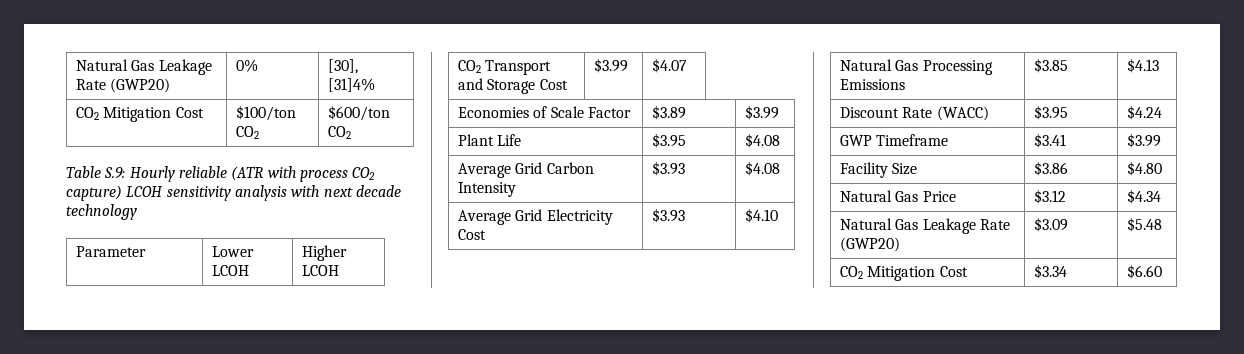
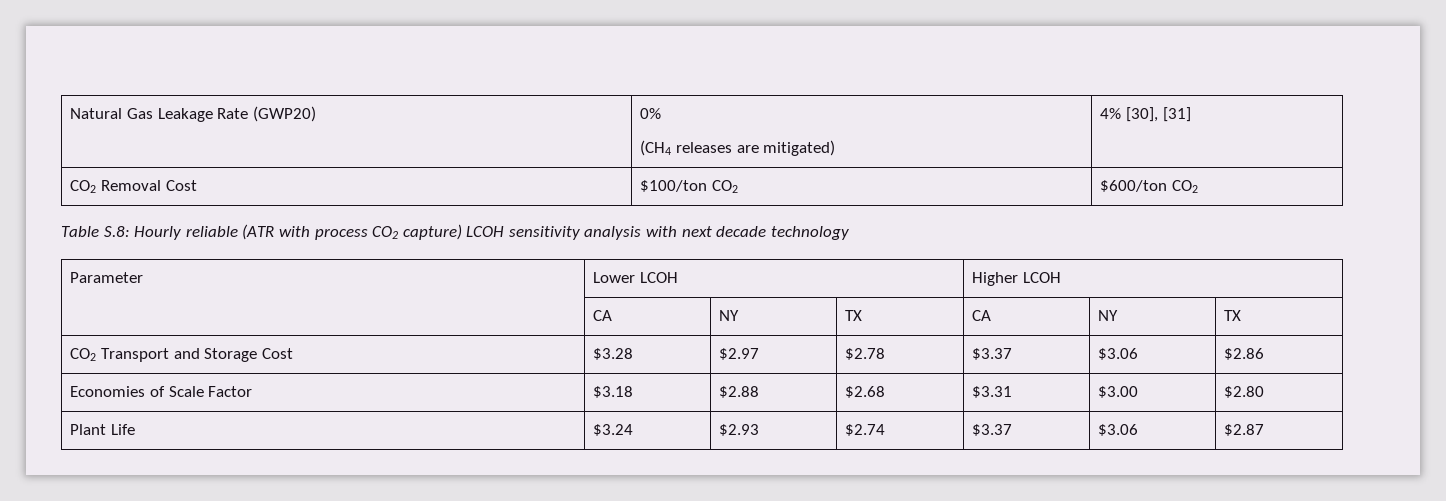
- Natural Gas Leakage Rate (GWP20) | 0% | [30], [31]4%
- CO2 Mitigation Cost | $100/ton CO2 | $600/ton CO2
+ Natural Gas Leakage Rate (GWP20) | 0%
+ (CH4 releases are mitigated) | 4% [30], [31]
+ CO2 Removal Cost | $100/ton CO2 | $600/ton CO2
- Table S.9: Hourly reliable (ATR with process CO2 capture) LCOH sensitivity analysis with next decade technology
+ Table S.8: Hourly reliable (ATR with process CO2 capture) LCOH sensitivity analysis with next decade technology
+ | CA | NY | TX | CA | NY | TX
- CO2 Transport and Storage Cost | $3.99 | $4.07
- Economies of Scale Factor | $3.89 | $3.99
- Plant Life | $3.95 | $4.08
- Average Grid Carbon Intensity | $3.93 | $4.08
- Average Grid Electricity Cost | $3.93 | $4.10
- Natural Gas Processing Emissions | $3.85 | $4.13
- Discount Rate (WACC) | $3.95 | $4.24
- GWP Timeframe | $3.41 | $3.99
- Facility Size | $3.86 | $4.80
- Natural Gas Price | $3.12 | $4.34
- Natural Gas Leakage Rate (GWP20) | $3.09 | $5.48
- CO2 Mitigation Cost | $3.34 | $6.60
+ CO2 Transport and Storage Cost | $3.28 | $2.97 | $2.78 | $3.37 | $3.06 | $2.86
+ Economies of Scale Factor | $3.18 | $2.88 | $2.68 | $3.31 | $3.00 | $2.80
+ Plant Life | $3.24 | $2.93 | $2.74 | $3.37 | $3.06 | $2.87

